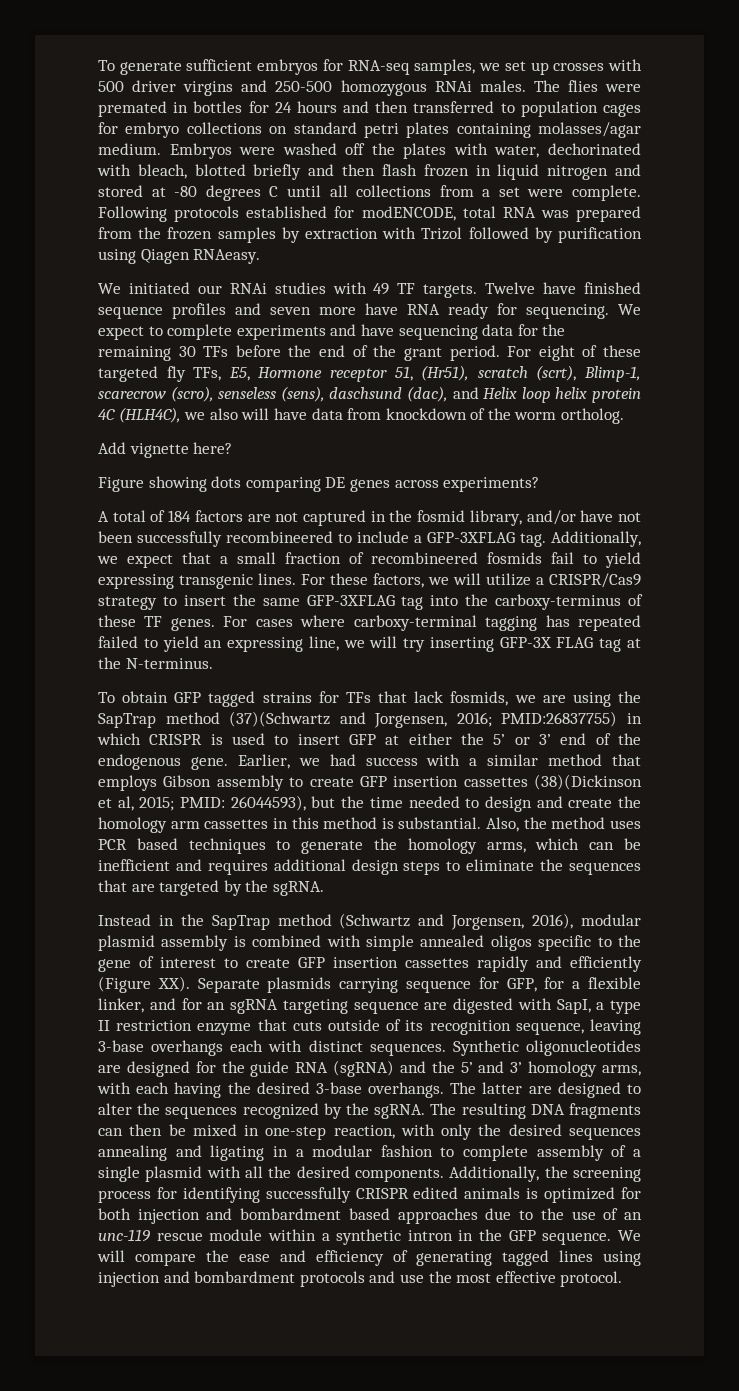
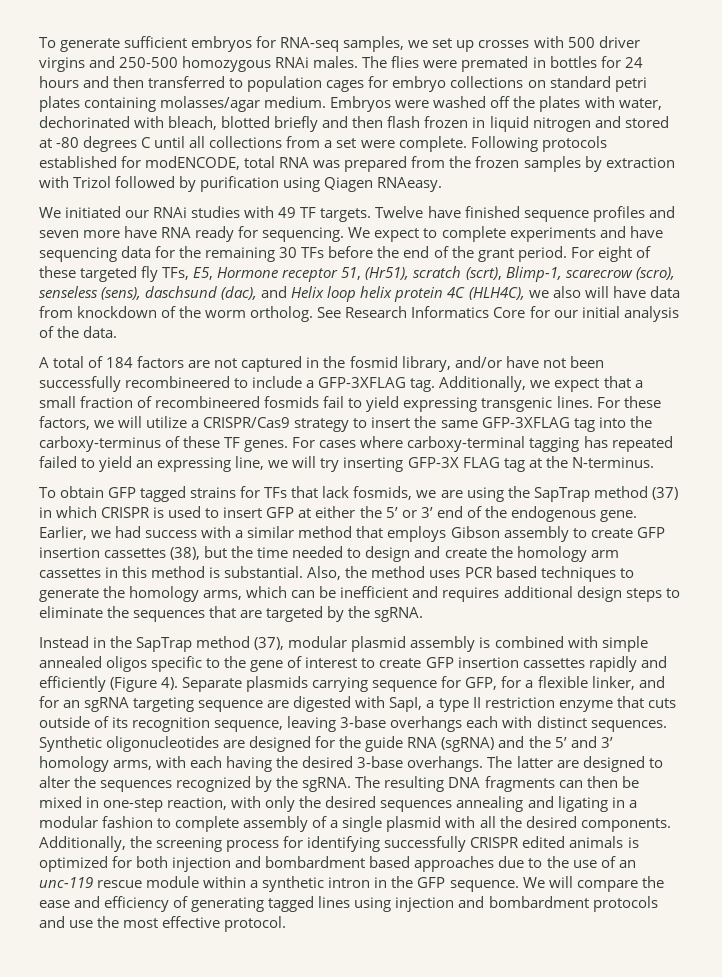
- For eight of these targeted fly TFs, E5, Hormone receptor 51, (Hr51), scratch (scrt), Blimp-1, scarecrow (scro), senseless (sens), daschsund (dac), and Helix loop helix protein 4C (HLH4C), we also will have data from knockdown of the worm ortholog.
- Add vignette here?
- Figure showing dots comparing DE genes across experiments?
+ For eight of these targeted fly TFs, E5, Hormone receptor 51, (Hr51), scratch (scrt), Blimp-1, scarecrow (scro), senseless (sens), daschsund (dac), and Helix loop helix protein 4C (HLH4C), we also will have data from knockdown of the worm ortholog. See Research Informatics Core for our initial analysis of the data.
- To obtain GFP tagged strains for TFs that lack fosmids, we are using the SapTrap method (37)(Schwartz and Jorgensen, 2016; PMID:26837755) in which CRISPR is used to insert GFP at either the 5’ or 3’ end of the endogenous gene.
+ To obtain GFP tagged strains for TFs that lack fosmids, we are using the SapTrap method (37) in which CRISPR is used to insert GFP at either the 5’ or 3’ end of the endogenous gene.
- Earlier, we had success with a similar method that employs Gibson assembly to create GFP insertion cassettes (38)(Dickinson et al, 2015; PMID: 26044593), but the time needed to design and create the homology arm cassettes in this method is substantial.
+ Earlier, we had success with a similar method that employs Gibson assembly to create GFP insertion cassettes (38), but the time needed to design and create the homology arm cassettes in this method is substantial.
- Instead in the SapTrap method (Schwartz and Jorgensen, 2016), modular plasmid assembly is combined with simple annealed oligos specific to the gene of interest to create GFP insertion cassettes rapidly and efficiently (Figure XX). Separate plasmids carrying sequence for GFP, for a flexible linker, and for an sgRNA targeting sequence are digested with SapI, a type II restriction enzyme that cuts outside of its recognition sequence, leaving 3-base overhangs each with distinct sequences.
+ Instead in the SapTrap method (37), modular plasmid assembly is combined with simple annealed oligos specific to the gene of interest to create GFP insertion cassettes rapidly and efficiently (Figure 4). Separate plasmids carrying sequence for GFP, for a flexible linker, and for an sgRNA targeting sequence are digested with SapI, a type II restriction enzyme that cuts outside of its recognition sequence, leaving 3-base overhangs each with distinct sequences.

